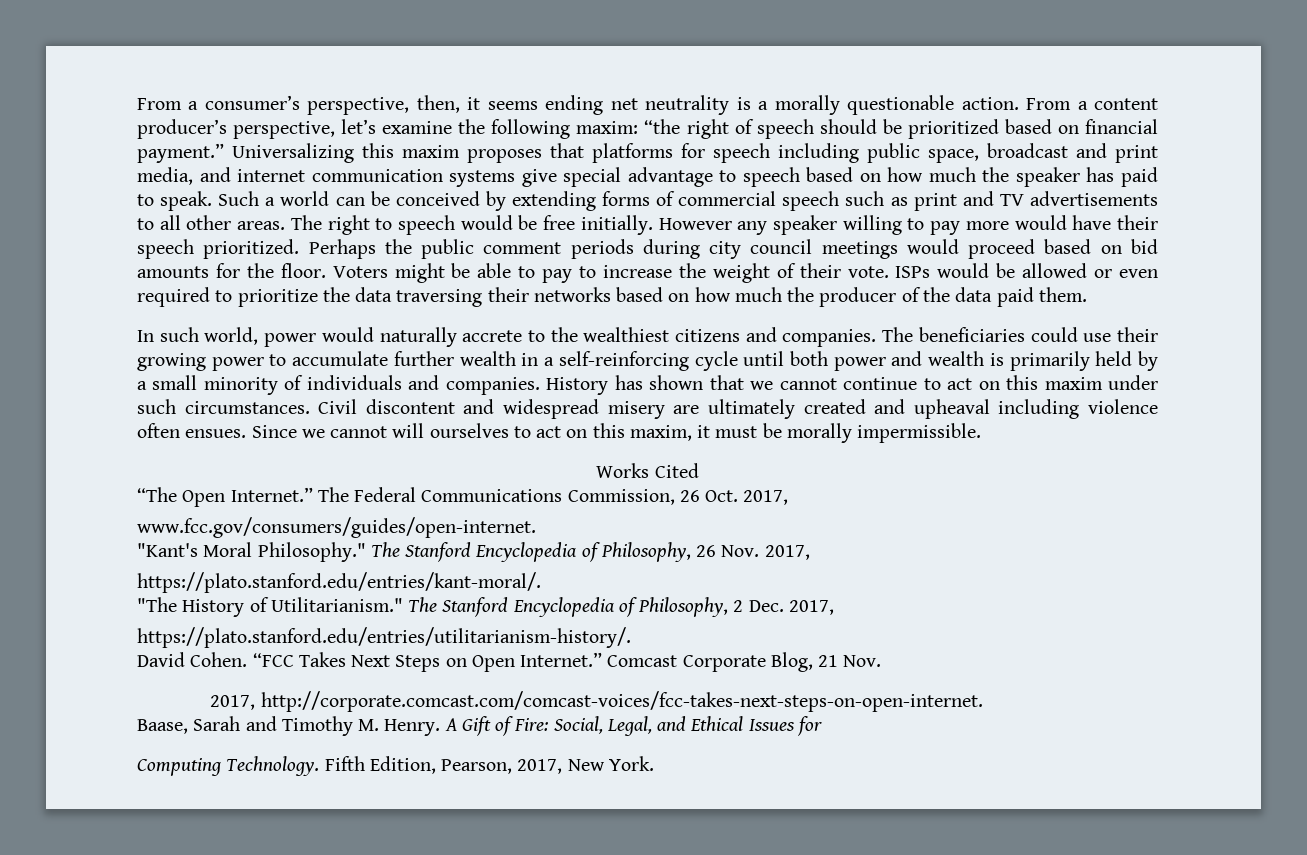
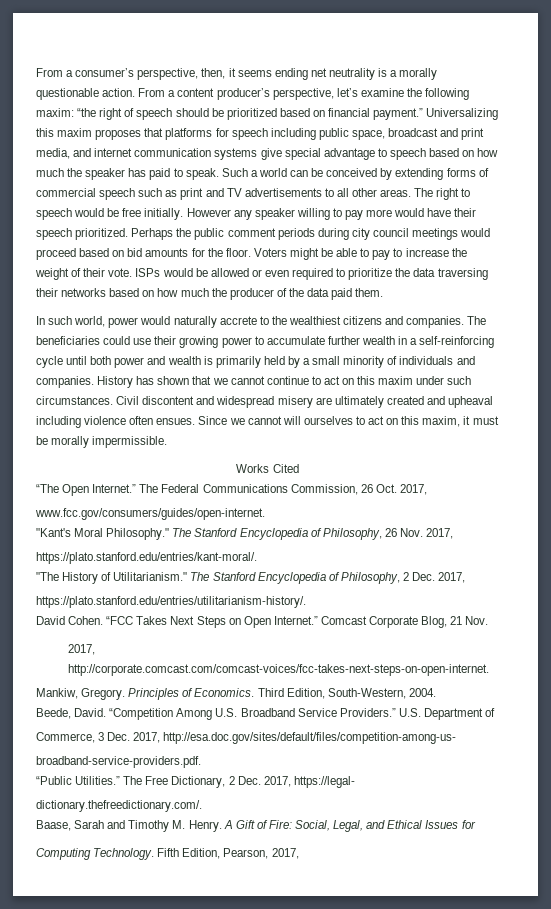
+ Mankiw, Gregory. Principles of Economics. Third Edition, South-Western, 2004.
+ Beede, David. “Competition Among U.S. Broadband Service Providers.” U.S. Department of
+ Commerce, 3 Dec. 2017, http://esa.doc.gov/sites/default/files/competition-among-us-
+ broadband-service-providers.pdf.
+ “Public Utilities.” The Free Dictionary, 2 Dec. 2017, https://legal-
+ dictionary.thefreedictionary.com/.
- Fifth Edition, Pearson, 2017, New York.
+ Fifth Edition, Pearson, 2017,

